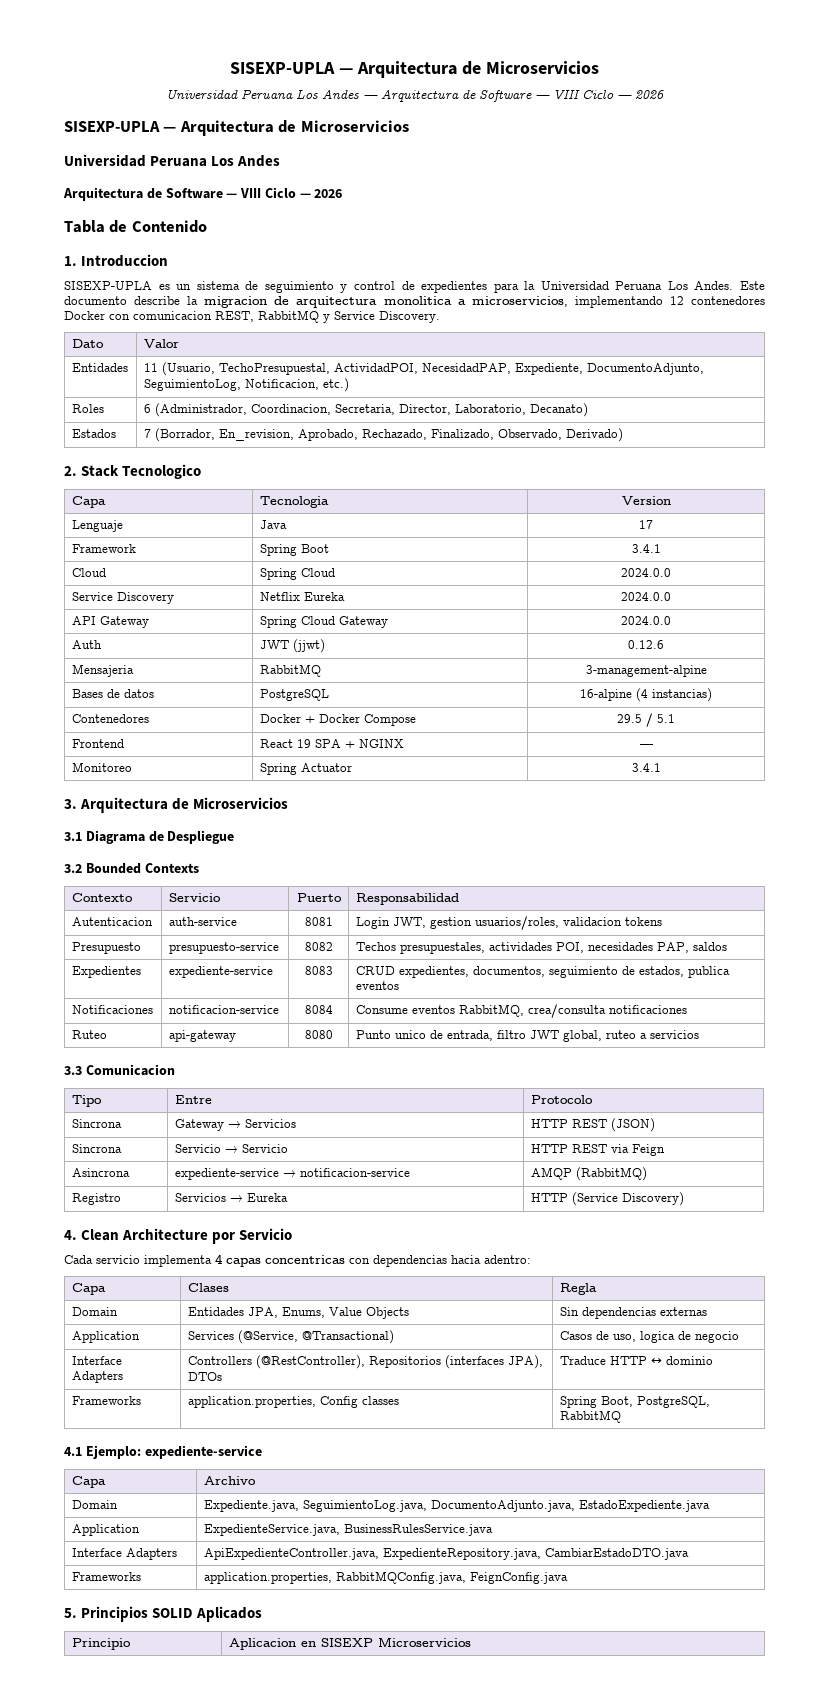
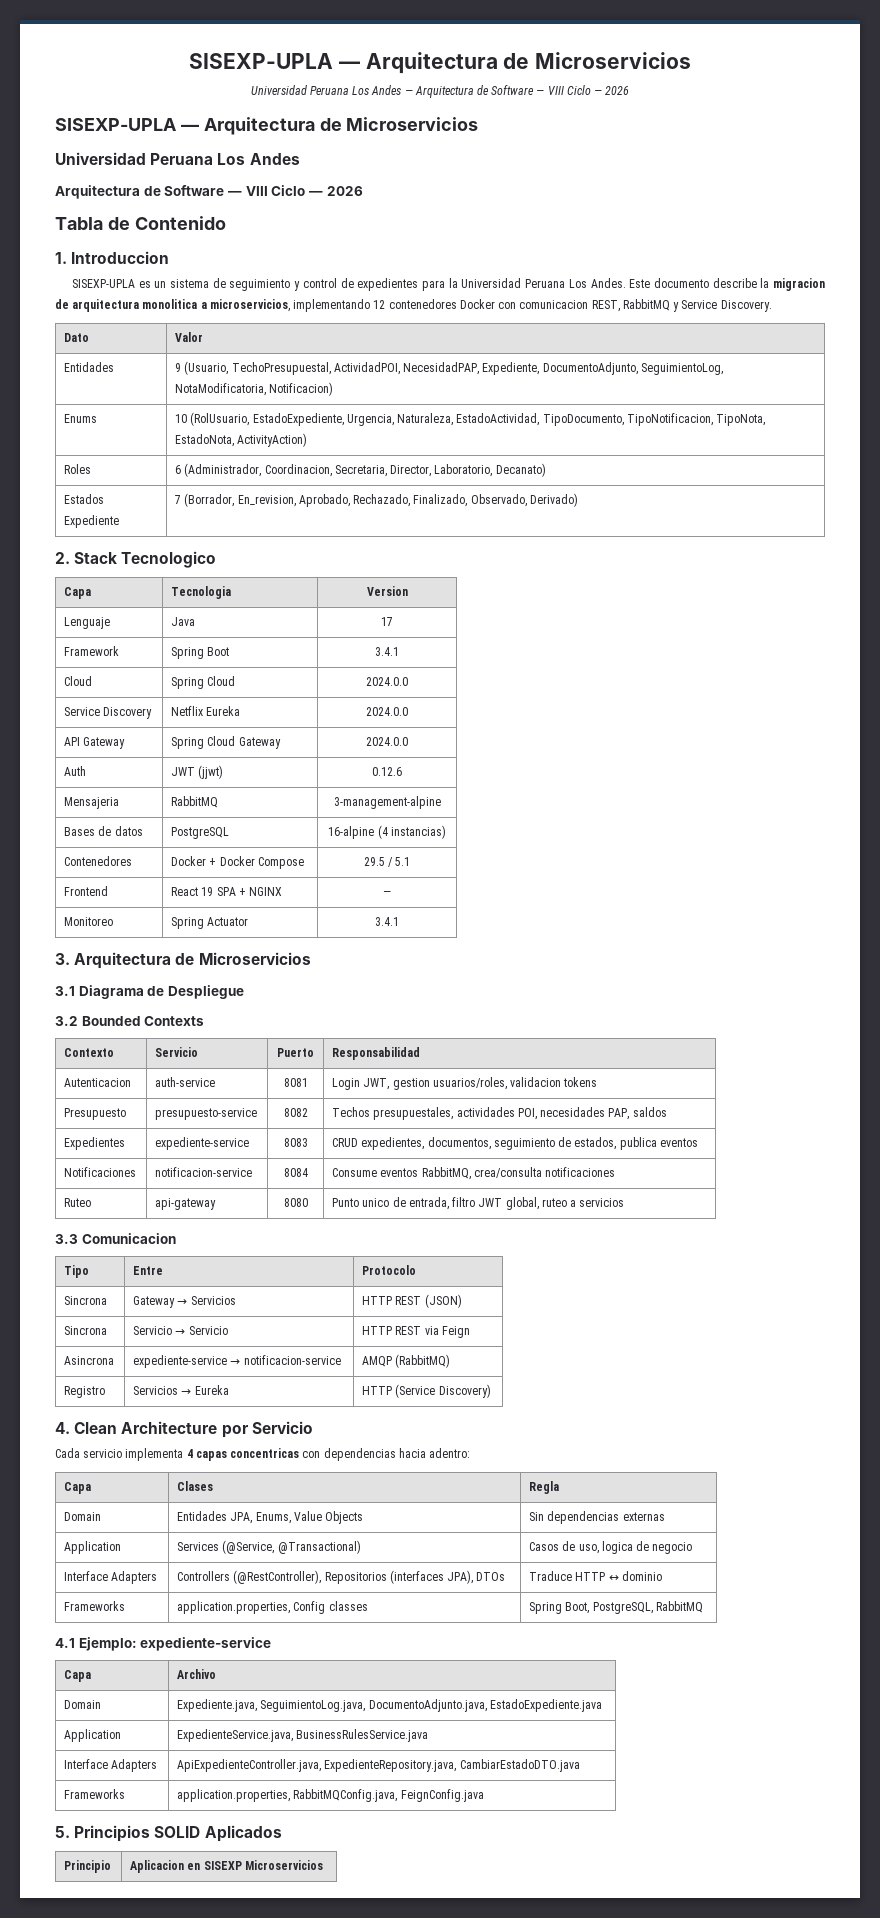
- Entidades | 11 (Usuario, TechoPresupuestal, ActividadPOI, NecesidadPAP, Expediente, DocumentoAdjunto, SeguimientoLog, Notificacion, etc.)
+ Entidades | 9 (Usuario, TechoPresupuestal, ActividadPOI, NecesidadPAP, Expediente, DocumentoAdjunto, SeguimientoLog, NotaModificatoria, Notificacion)
+ Enums | 10 (RolUsuario, EstadoExpediente, Urgencia, Naturaleza, EstadoActividad, TipoDocumento, TipoNotificacion, TipoNota, EstadoNota, ActivityAction)
- Estados | 7 (Borrador, En_revision, Aprobado, Rechazado, Finalizado, Observado, Derivado)
+ Estados Expediente | 7 (Borrador, En_revision, Aprobado, Rechazado, Finalizado, Observado, Derivado)

